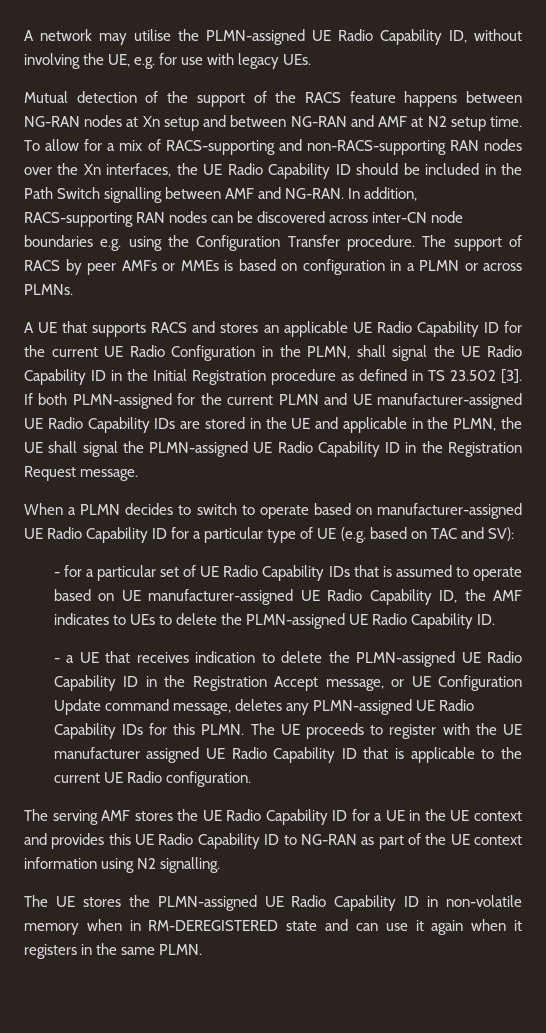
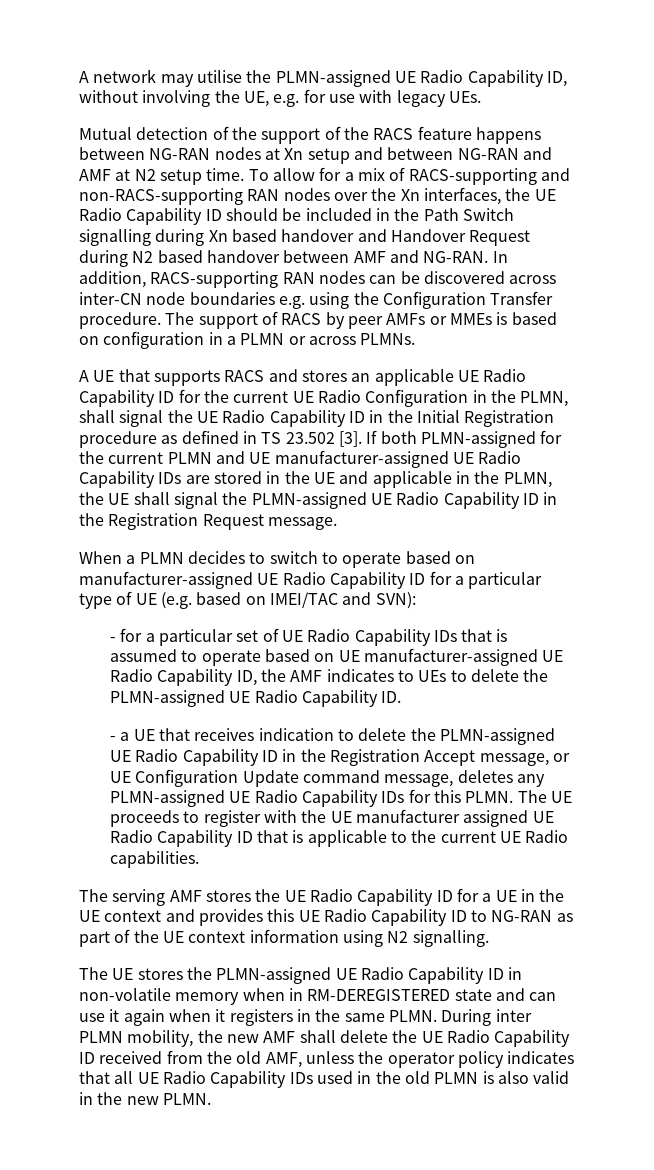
- To allow for a mix of RACS-supporting and non-RACS-supporting RAN nodes over the Xn interfaces, the UE Radio Capability ID should be included in the Path Switch signalling between AMF and NG-RAN.
+ To allow for a mix of RACS-supporting and non-RACS-supporting RAN nodes over the Xn interfaces, the UE Radio Capability ID should be included in the Path Switch signalling during Xn based handover and Handover Request during N2 based handover between AMF and NG-RAN.
- When a PLMN decides to switch to operate based on manufacturer-assigned UE Radio Capability ID for a particular type of UE (e.g. based on TAC and SV):
+ When a PLMN decides to switch to operate based on manufacturer-assigned UE Radio Capability ID for a particular type of UE (e.g. based on IMEI/TAC and SVN):
- The UE proceeds to register with the UE manufacturer assigned UE Radio Capability ID that is applicable to the current UE Radio configuration.
+ The UE proceeds to register with the UE manufacturer assigned UE Radio Capability ID that is applicable to the current UE Radio capabilities.
+ During inter PLMN mobility, the new AMF shall delete the UE Radio Capability ID received from the old AMF, unless the operator policy indicates that all UE Radio Capability IDs used in the old PLMN is also valid in the new PLMN.

